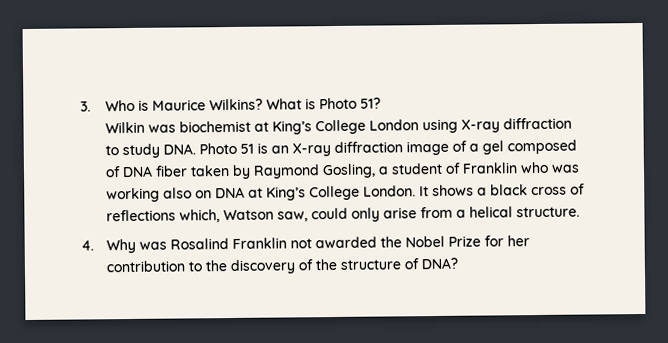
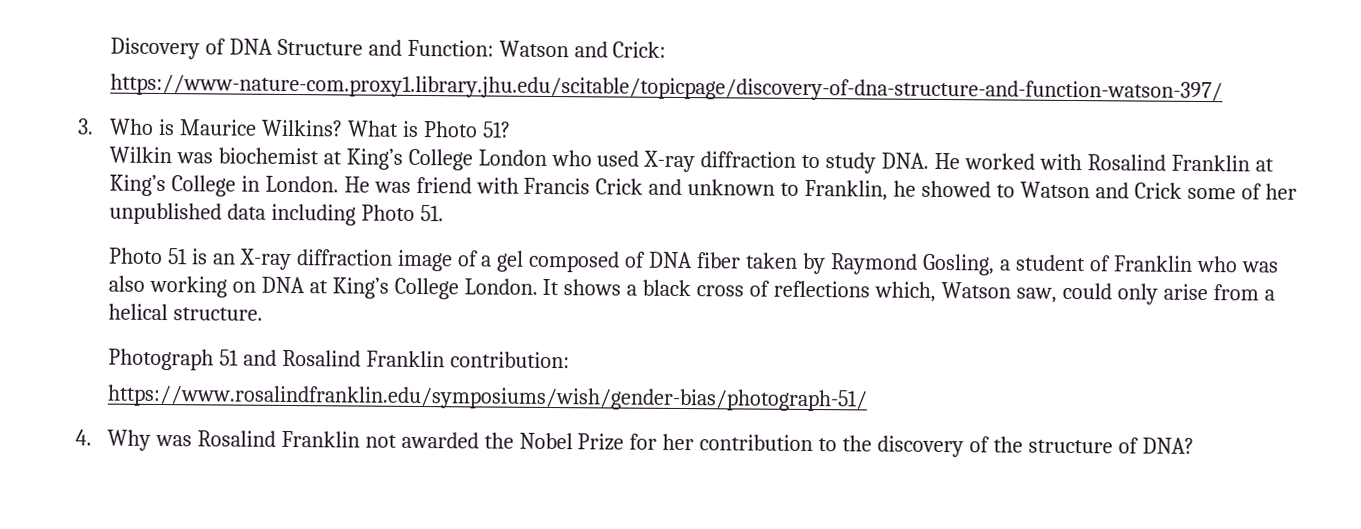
+ Discovery of DNA Structure and Function: Watson and Crick:
+ https://www-nature-com.proxy1.library.jhu.edu/scitable/topicpage/discovery-of-dna-structure-and-function-watson-397/
- Wilkin was biochemist at King’s College London using X-ray diffraction to study DNA. Photo 51 is an X-ray diffraction image of a gel composed of DNA fiber taken by Raymond Gosling, a student of Franklin who was working also on DNA at King’s College London.
+ Wilkin was biochemist at King’s College London who used X-ray diffraction to study DNA. He worked with Rosalind Franklin at King’s College in London. He was friend with Francis Crick and unknown to Franklin, he showed to Watson and Crick some of her unpublished data including Photo 51.
+ Photo 51 is an X-ray diffraction image of a gel composed of DNA fiber taken by Raymond Gosling, a student of Franklin who was also working on DNA at King’s College London.
+ Photograph 51 and Rosalind Franklin contribution:
+ https://www.rosalindfranklin.edu/symposiums/wish/gender-bias/photograph-51/

